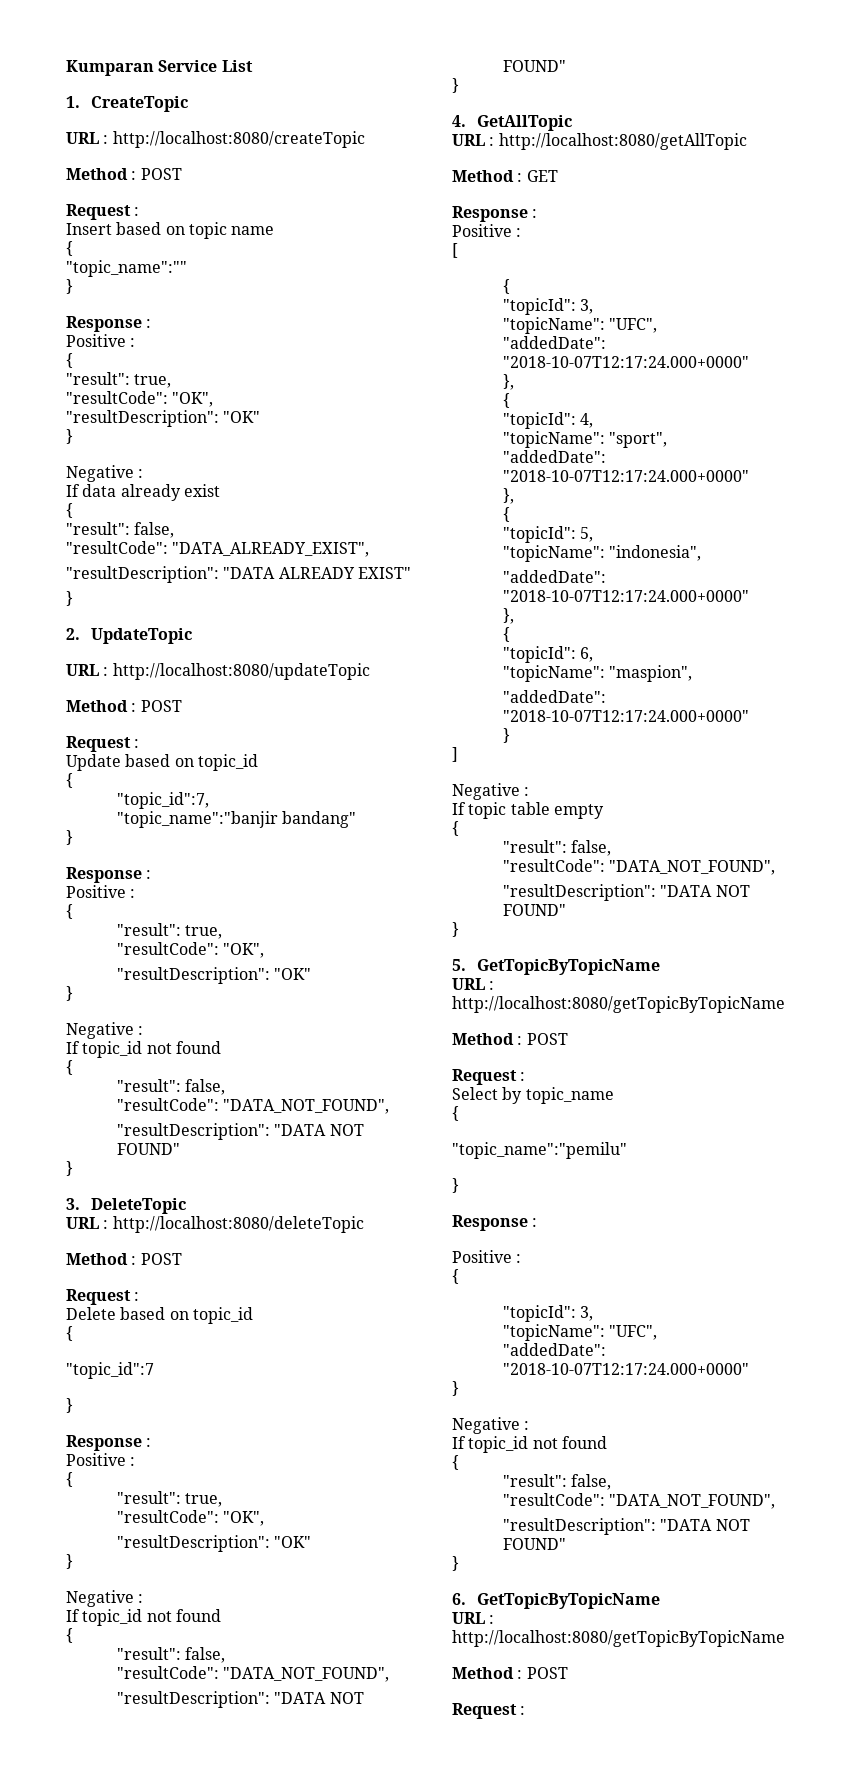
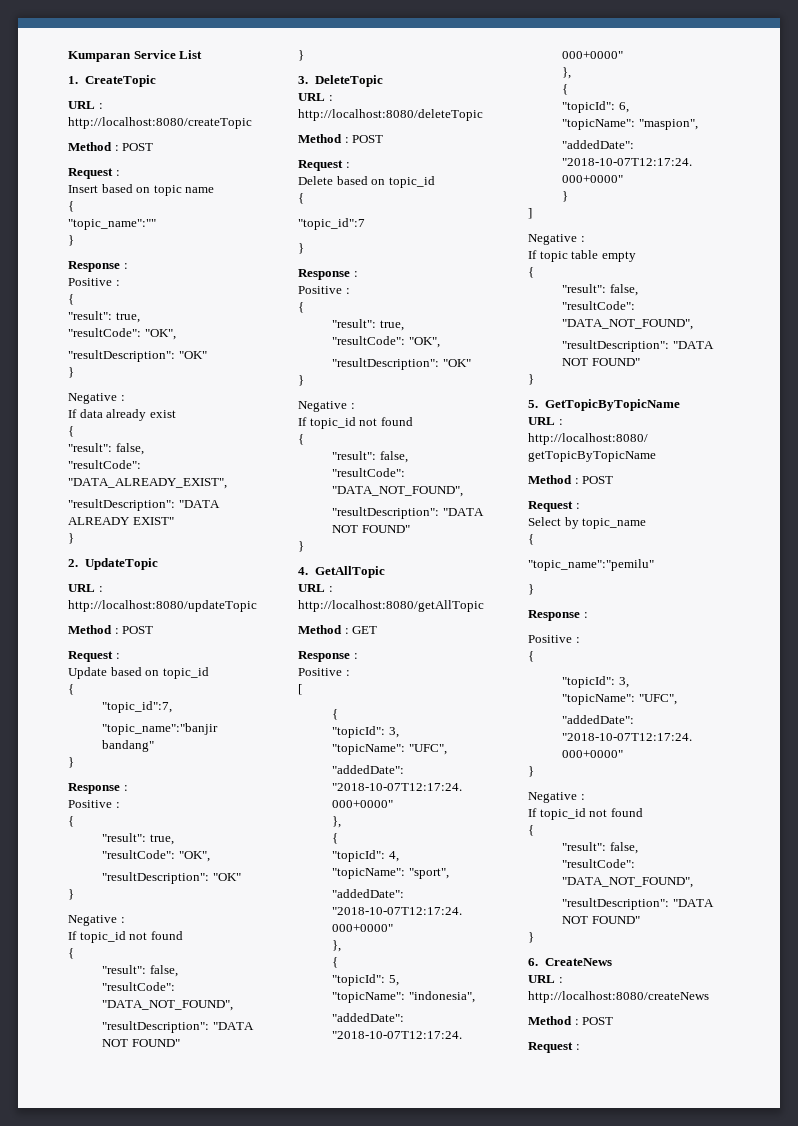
- 6. GetTopicByTopicName
- URL : http://localhost:8080/getTopicByTopicName
+ 6. CreateNews
+ URL : http://localhost:8080/createNews

